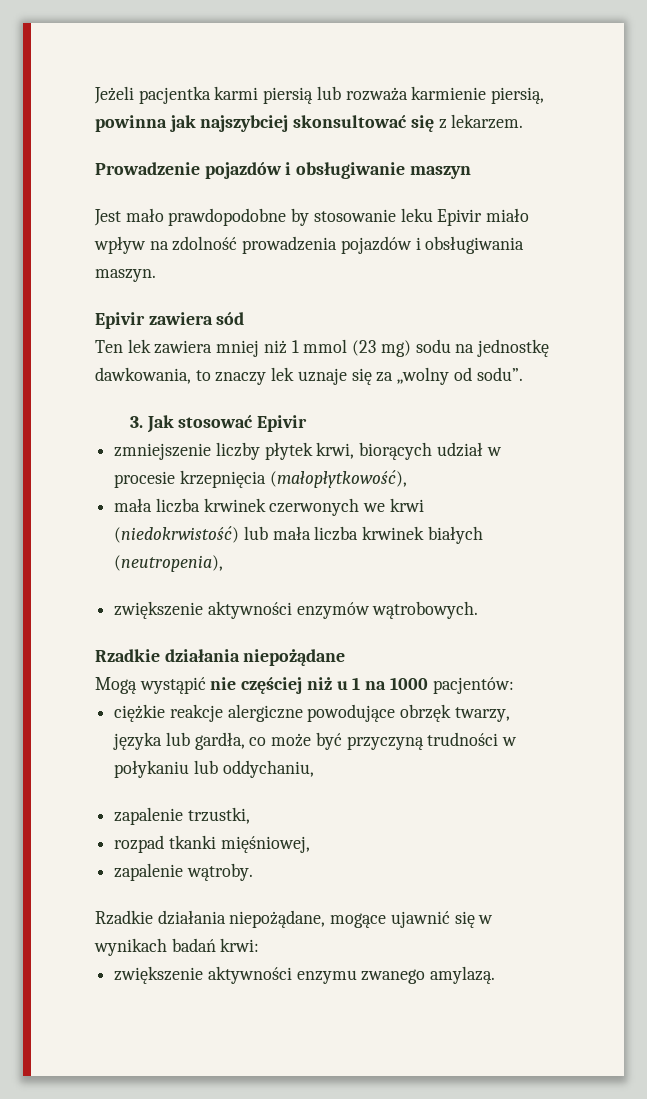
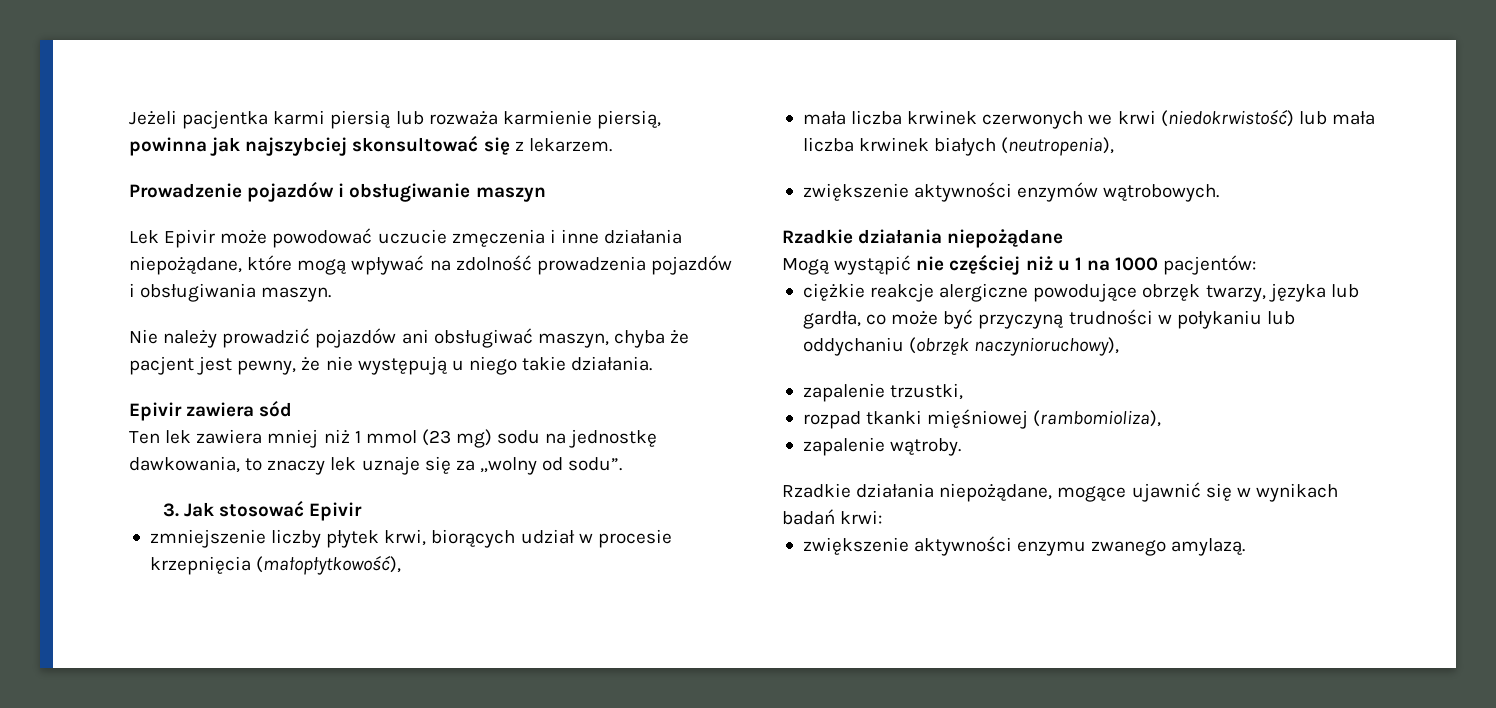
- Jest mało prawdopodobne by stosowanie leku Epivir miało wpływ na zdolność prowadzenia pojazdów i obsługiwania maszyn.
+ Lek Epivir może powodować uczucie zmęczenia i inne działania niepożądane, które mogą wpływać na zdolność prowadzenia pojazdów i obsługiwania maszyn.
+ Nie należy prowadzić pojazdów ani obsługiwać maszyn, chyba że pacjent jest pewny, że nie występują u niego takie działania.
- ciężkie reakcje alergiczne powodujące obrzęk twarzy, języka lub gardła, co może być przyczyną trudności w połykaniu lub oddychaniu,
+ ciężkie reakcje alergiczne powodujące obrzęk twarzy, języka lub gardła, co może być przyczyną trudności w połykaniu lub oddychaniu (obrzęk naczynioruchowy),
- rozpad tkanki mięśniowej,
+ rozpad tkanki mięśniowej (rambomioliza),

